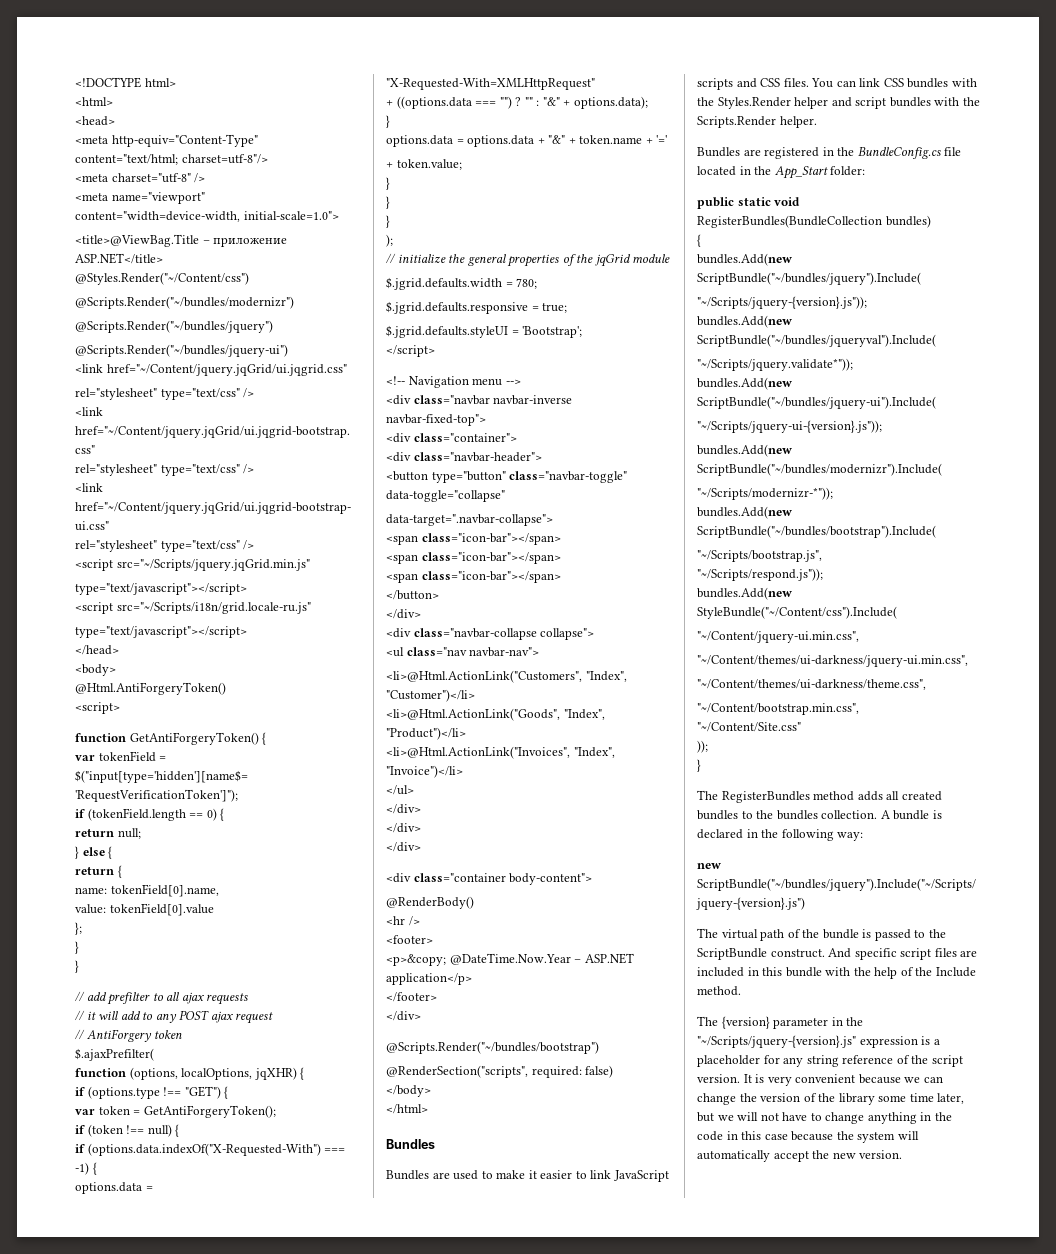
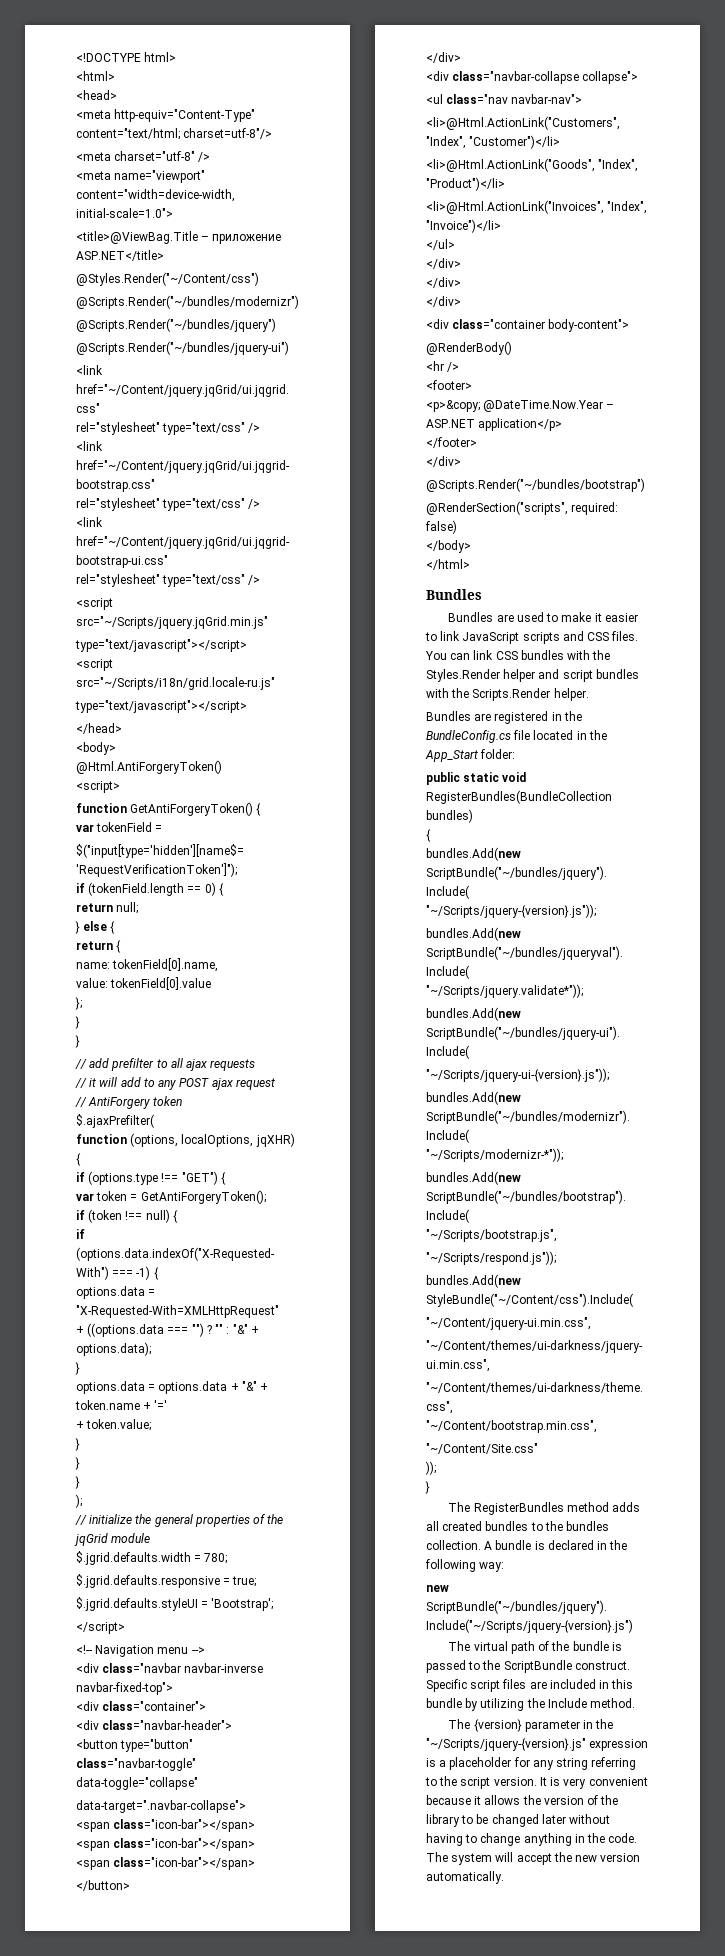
- And specific script files are included in this bundle with the help of the Include method.
+ Specific script files are included in this bundle by utilizing the Include method.
- The {version} parameter in the "~/Scripts/jquery-{version}.js" expression is a placeholder for any string reference of the script version.
+ The {version} parameter in the "~/Scripts/jquery-{version}.js" expression is a placeholder for any string referring to the script version.
- It is very convenient because we can change the version of the library some time later, but we will not have to change anything in the code in this case because the system will automatically accept the new version.
+ It is very convenient because it allows the version of the library to be changed later without having to change anything in the code. The system will accept the new version automatically.

